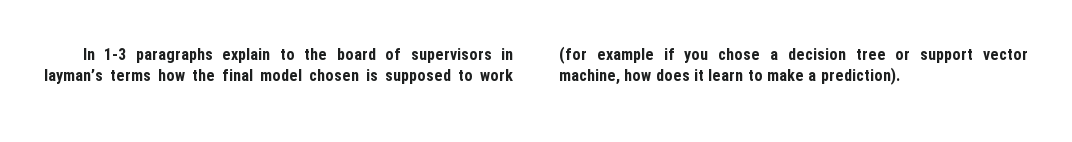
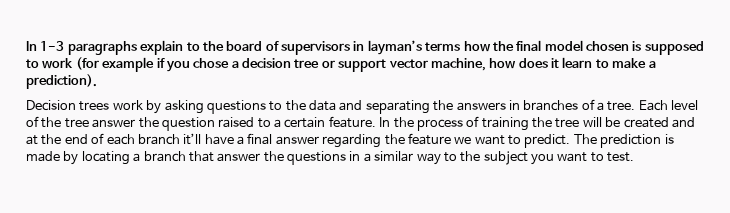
+ Decision trees work by asking questions to the data and separating the answers in branches of a tree. Each level of the tree answer the question raised to a certain feature. In the process of training the tree will be created and at the end of each branch it’ll have a final answer regarding the feature we want to predict. The prediction is made by locating a branch that answer the questions in a similar way to the subject you want to test.

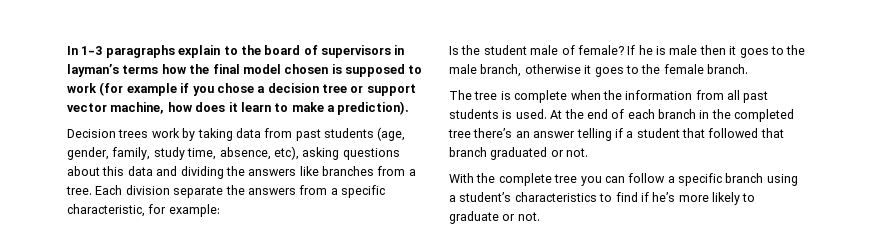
- Decision trees work by asking questions to the data and separating the answers in branches of a tree. Each level of the tree answer the question raised to a certain feature. In the process of training the tree will be created and at the end of each branch it’ll have a final answer regarding the feature we want to predict. The prediction is made by locating a branch that answer the questions in a similar way to the subject you want to test.
+ Decision trees work by taking data from past students (age, gender, family, study time, absence, etc), asking questions about this data and dividing the answers like branches from a tree. Each division separate the answers from a specific characteristic, for example:
+ Is the student male of female? If he is male then it goes to the male branch, otherwise it goes to the female branch.
+ The tree is complete when the information from all past students is used. At the end of each branch in the completed tree there’s an answer telling if a student that followed that branch graduated or not.
+ With the complete tree you can follow a specific branch using a student’s characteristics to find if he’s more likely to graduate or not.

